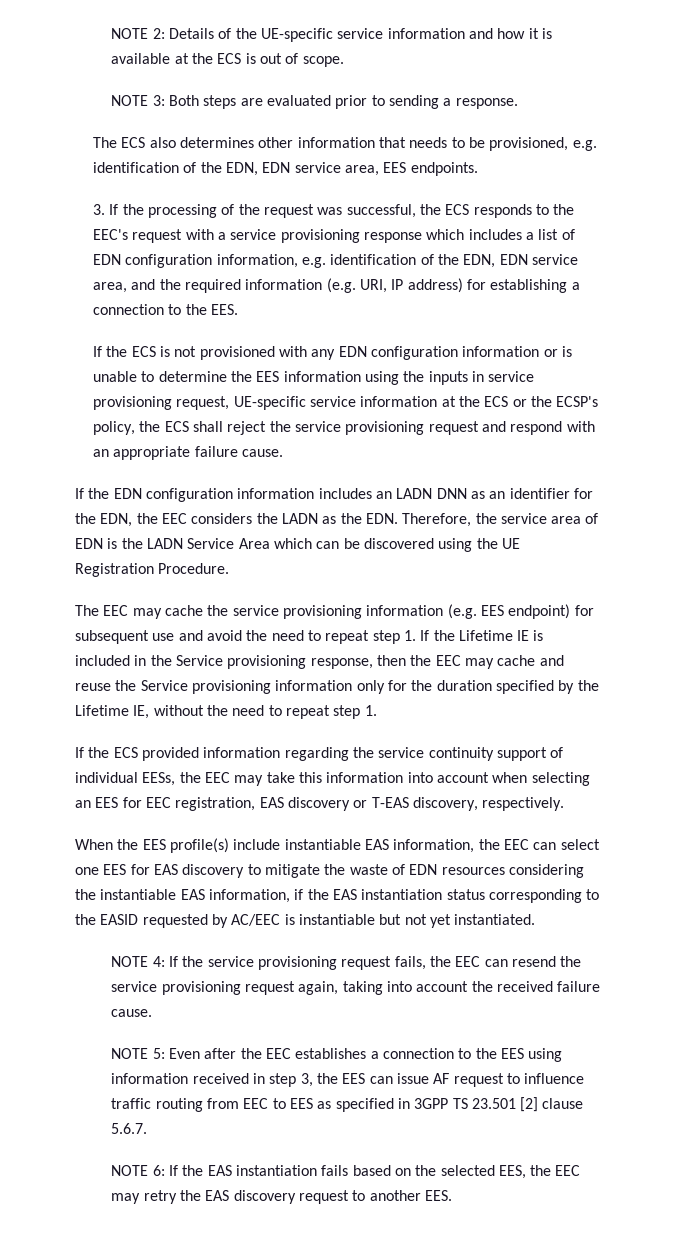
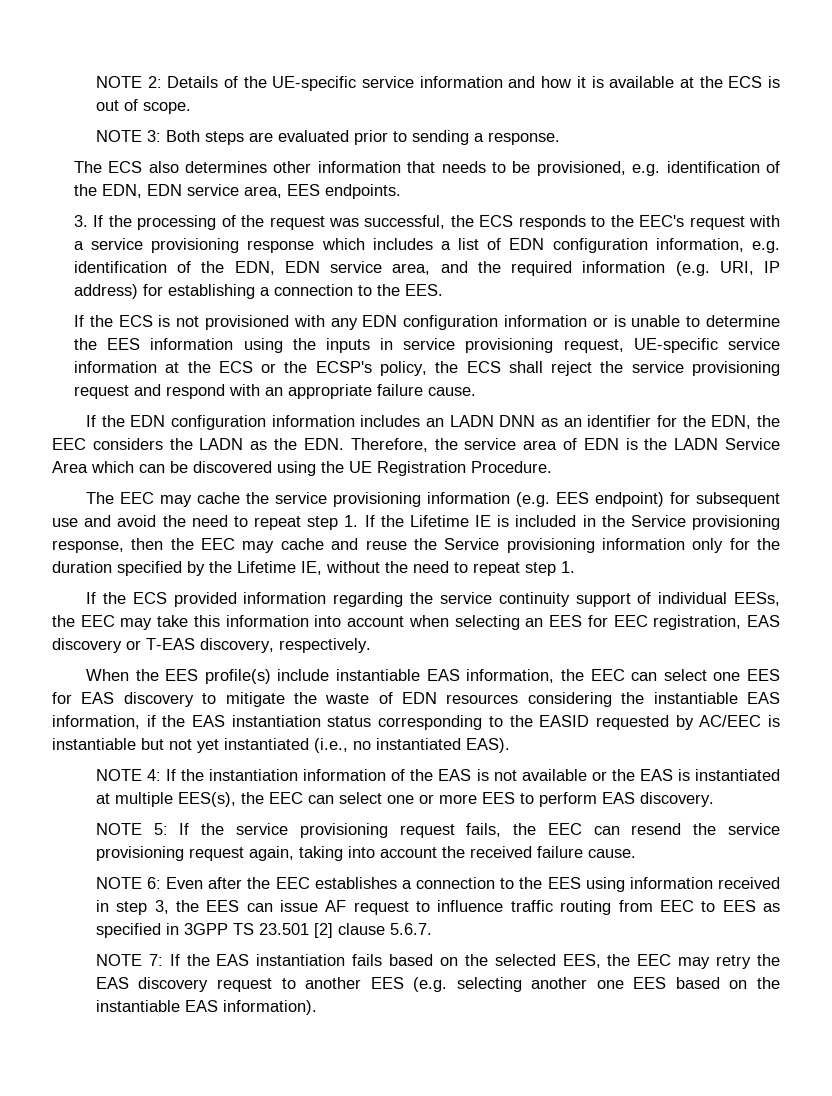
- When the EES profile(s) include instantiable EAS information, the EEC can select one EES for EAS discovery to mitigate the waste of EDN resources considering the instantiable EAS information, if the EAS instantiation status corresponding to the EASID requested by AC/EEC is instantiable but not yet instantiated.
+ When the EES profile(s) include instantiable EAS information, the EEC can select one EES for EAS discovery to mitigate the waste of EDN resources considering the instantiable EAS information, if the EAS instantiation status corresponding to the EASID requested by AC/EEC is instantiable but not yet instantiated (i.e., no instantiated EAS).
- NOTE 4: If the service provisioning request fails, the EEC can resend the service provisioning request again, taking into account the received failure cause.
+ NOTE 4: If the instantiation information of the EAS is not available or the EAS is instantiated at multiple EES(s), the EEC can select one or more EES to perform EAS discovery.
+ NOTE 5: If the service provisioning request fails, the EEC can resend the service provisioning request again, taking into account the received failure cause.
- NOTE 5: Even after the EEC establishes a connection to the EES using information received in step 3, the EES can issue AF request to influence traffic routing from EEC to EES as specified in 3GPP TS 23.501 [2] clause 5.6.7.
+ NOTE 6: Even after the EEC establishes a connection to the EES using information received in step 3, the EES can issue AF request to influence traffic routing from EEC to EES as specified in 3GPP TS 23.501 [2] clause 5.6.7.
- NOTE 6: If the EAS instantiation fails based on the selected EES, the EEC may retry the EAS discovery request to another EES.
+ NOTE 7: If the EAS instantiation fails based on the selected EES, the EEC may retry the EAS discovery request to another EES (e.g. selecting another one EES based on the instantiable EAS information).

